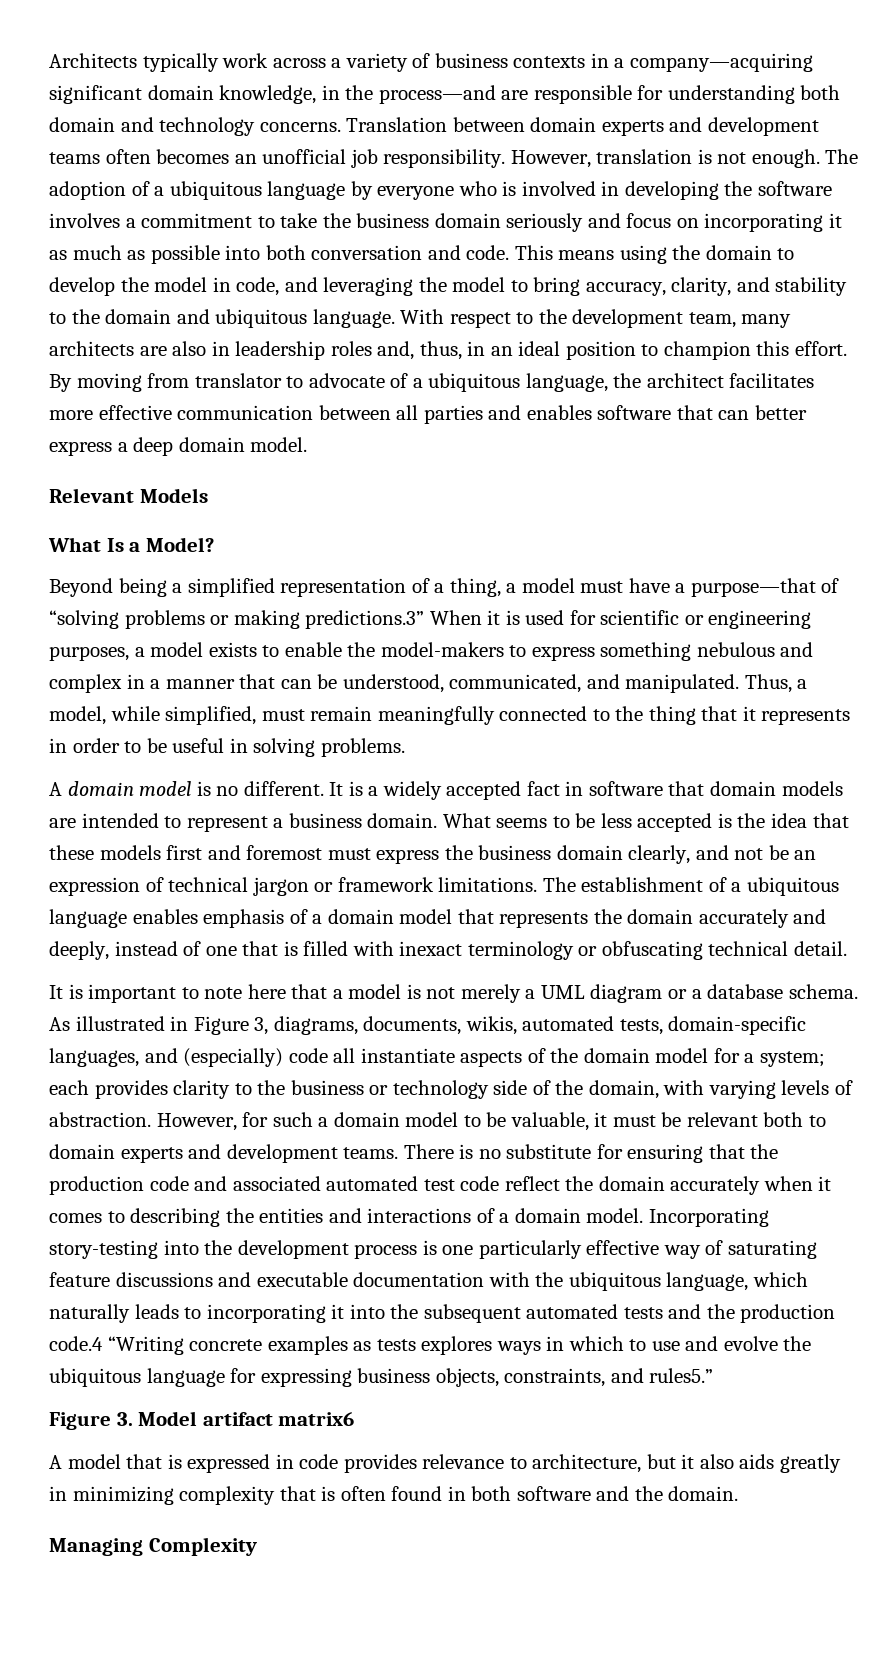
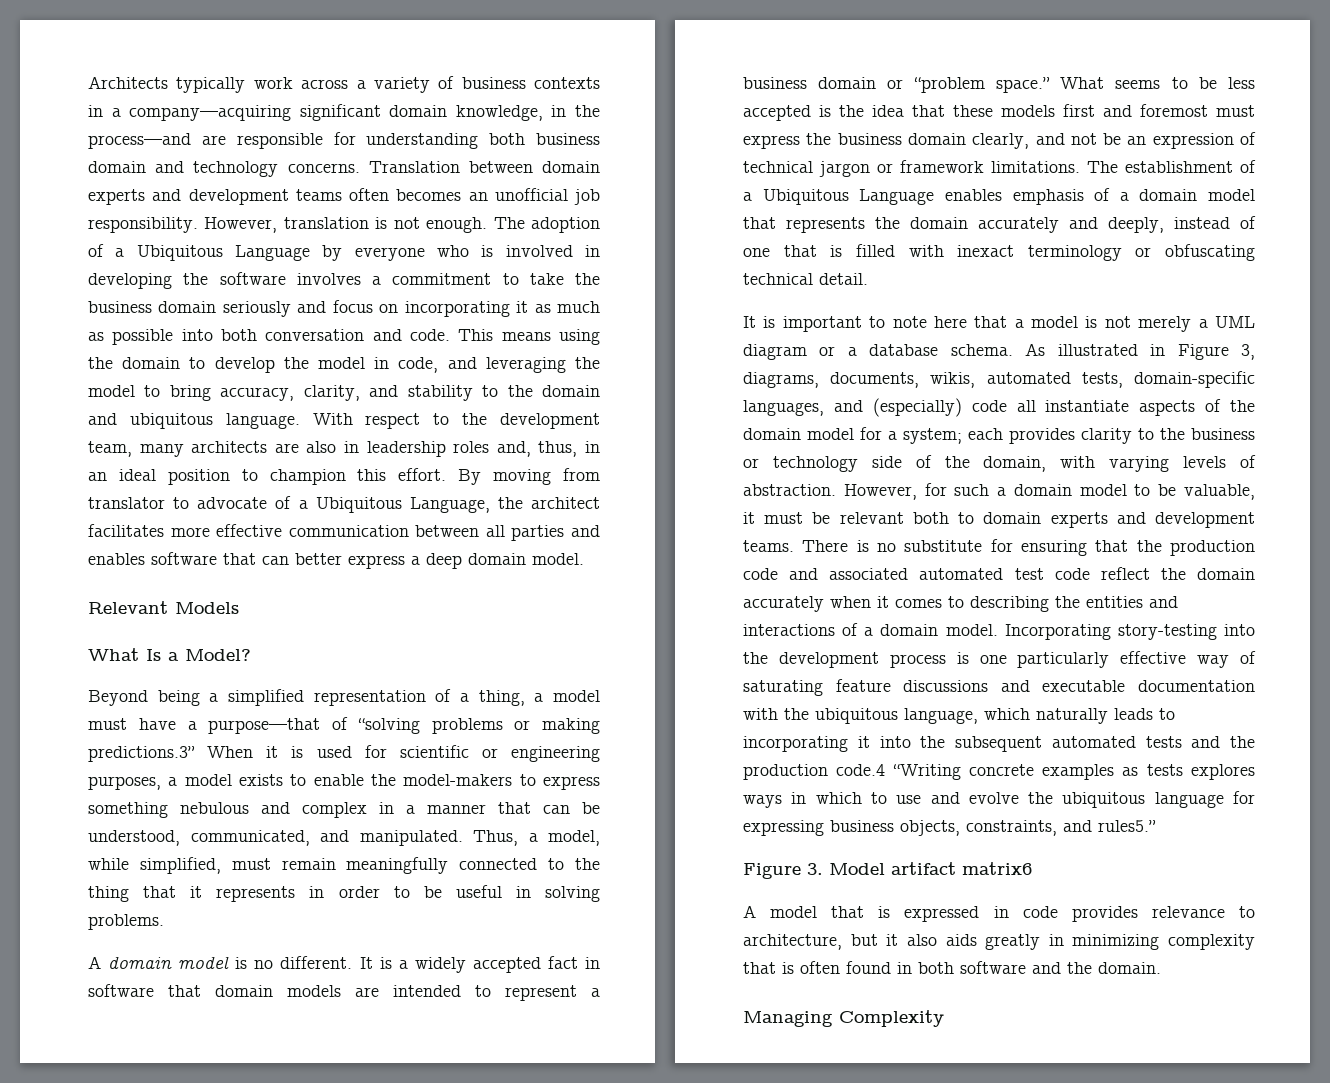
- Architects typically work across a variety of business contexts in a company—acquiring significant domain knowledge, in the process—and are responsible for understanding both domain and technology concerns.
+ Architects typically work across a variety of business contexts in a company—acquiring significant domain knowledge, in the process—and are responsible for understanding both business domain and technology concerns.
- The adoption of a ubiquitous language by everyone who is involved in developing the software involves a commitment to take the business domain seriously and focus on incorporating it as much as possible into both conversation and code.
+ The adoption of a Ubiquitous Language by everyone who is involved in developing the software involves a commitment to take the business domain seriously and focus on incorporating it as much as possible into both conversation and code.
- By moving from translator to advocate of a ubiquitous language, the architect facilitates more effective communication between all parties and enables software that can better express a deep domain model.
+ By moving from translator to advocate of a Ubiquitous Language, the architect facilitates more effective communication between all parties and enables software that can better express a deep domain model.
- It is a widely accepted fact in software that domain models are intended to represent a business domain.
+ It is a widely accepted fact in software that domain models are intended to represent a business domain or “problem space.”
- The establishment of a ubiquitous language enables emphasis of a domain model that represents the domain accurately and deeply, instead of one that is filled with inexact terminology or obfuscating technical detail.
+ The establishment of a Ubiquitous Language enables emphasis of a domain model that represents the domain accurately and deeply, instead of one that is filled with inexact terminology or obfuscating technical detail.

